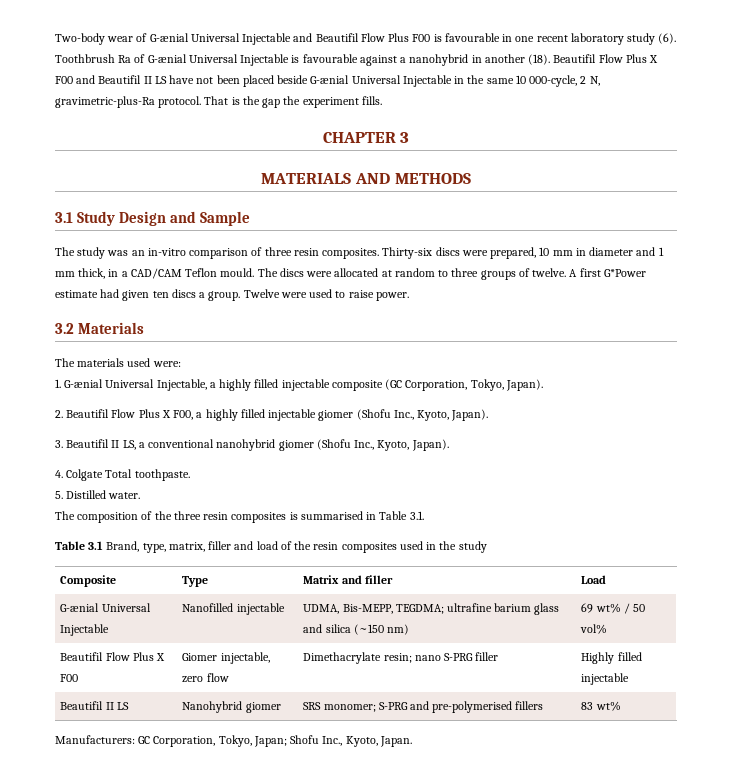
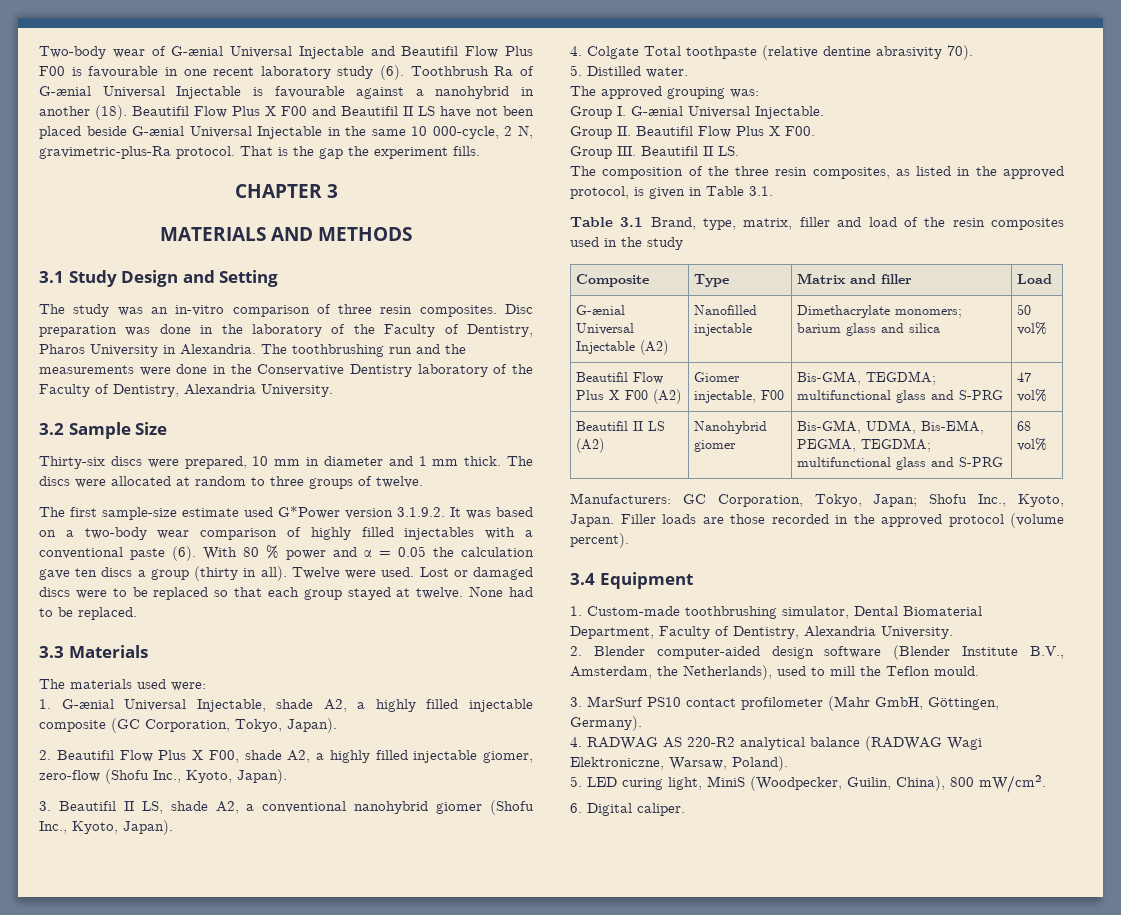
- 3.1 Study Design and Sample
+ 3.1 Study Design and Setting
- The study was an in-vitro comparison of three resin composites. Thirty-six discs were prepared, 10 mm in diameter and 1 mm thick, in a CAD/CAM Teflon mould.
+ The study was an in-vitro comparison of three resin composites. Disc preparation was done in the laboratory of the Faculty of Dentistry, Pharos University in Alexandria. The toothbrushing run and the measurements were done in the Conservative Dentistry laboratory of the Faculty of Dentistry, Alexandria University.
+ 3.2 Sample Size
+ Thirty-six discs were prepared, 10 mm in diameter and 1 mm thick.
- The discs were allocated at random to three groups of twelve. A first G*Power estimate had given ten discs a group. Twelve were used to raise power.
- 3.2 Materials
+ The discs were allocated at random to three groups of twelve.
+ The first sample-size estimate used G*Power version 3.1.9.2. It was based on a two-body wear comparison of highly filled injectables with a conventional paste (6). With 80 % power and α = 0.05 the calculation gave ten discs a group (thirty in all). Twelve were used. Lost or damaged discs were to be replaced so that each group stayed at twelve. None had to be replaced.
+ 3.3 Materials
- 1. G-ænial Universal Injectable, a highly filled injectable composite (GC Corporation, Tokyo, Japan).
+ 1. G-ænial Universal Injectable, shade A2, a highly filled injectable composite (GC Corporation, Tokyo, Japan).
- 2. Beautifil Flow Plus X F00, a highly filled injectable giomer (Shofu Inc., Kyoto, Japan).
+ 2. Beautifil Flow Plus X F00, shade A2, a highly filled injectable giomer, zero-flow (Shofu Inc., Kyoto, Japan).
- 3. Beautifil II LS, a conventional nanohybrid giomer (Shofu Inc., Kyoto, Japan).
+ 3. Beautifil II LS, shade A2, a conventional nanohybrid giomer (Shofu Inc., Kyoto, Japan).
- 4. Colgate Total toothpaste.
+ 4. Colgate Total toothpaste (relative dentine abrasivity 70).
  5. Distilled water.
+ The approved grouping was:
+ Group I. G-ænial Universal Injectable.
+ Group II. Beautifil Flow Plus X F00.
+ Group III. Beautifil II LS.
- The composition of the three resin composites is summarised in Table 3.1.
+ The composition of the three resin composites, as listed in the approved protocol, is given in Table 3.1.
- G-ænial Universal Injectable | Nanofilled injectable | UDMA, Bis-MEPP, TEGDMA; ultrafine barium glass and silica (~150 nm) | 69 wt% / 50 vol%
+ G-ænial Universal Injectable (A2) | Nanofilled injectable | Dimethacrylate monomers; barium glass and silica | 50 vol%
- Beautifil Flow Plus X F00 | Giomer injectable, zero flow | Dimethacrylate resin; nano S-PRG filler | Highly filled injectable
- Beautifil II LS | Nanohybrid giomer | SRS monomer; S-PRG and pre-polymerised fillers | 83 wt%
+ Beautifil Flow Plus X F00 (A2) | Giomer injectable, F00 | Bis-GMA, TEGDMA; multifunctional glass and S-PRG | 47 vol%
+ Beautifil II LS (A2) | Nanohybrid giomer | Bis-GMA, UDMA, Bis-EMA, PEGMA, TEGDMA; multifunctional glass and S-PRG | 68 vol%
+ Filler loads are those recorded in the approved protocol (volume percent).
+ 3.4 Equipment
+ 1. Custom-made toothbrushing simulator, Dental Biomaterial Department, Faculty of Dentistry, Alexandria University.
+ 2. Blender computer-aided design software (Blender Institute B.V., Amsterdam, the Netherlands), used to mill the Teflon mould.
+ 3. MarSurf PS10 contact profilometer (Mahr GmbH, Göttingen, Germany).
+ 4. RADWAG AS 220-R2 analytical balance (RADWAG Wagi Elektroniczne, Warsaw, Poland).
+ 5. LED curing light, MiniS (Woodpecker, Guilin, China), 800 mW/cm².
+ 6. Digital caliper.

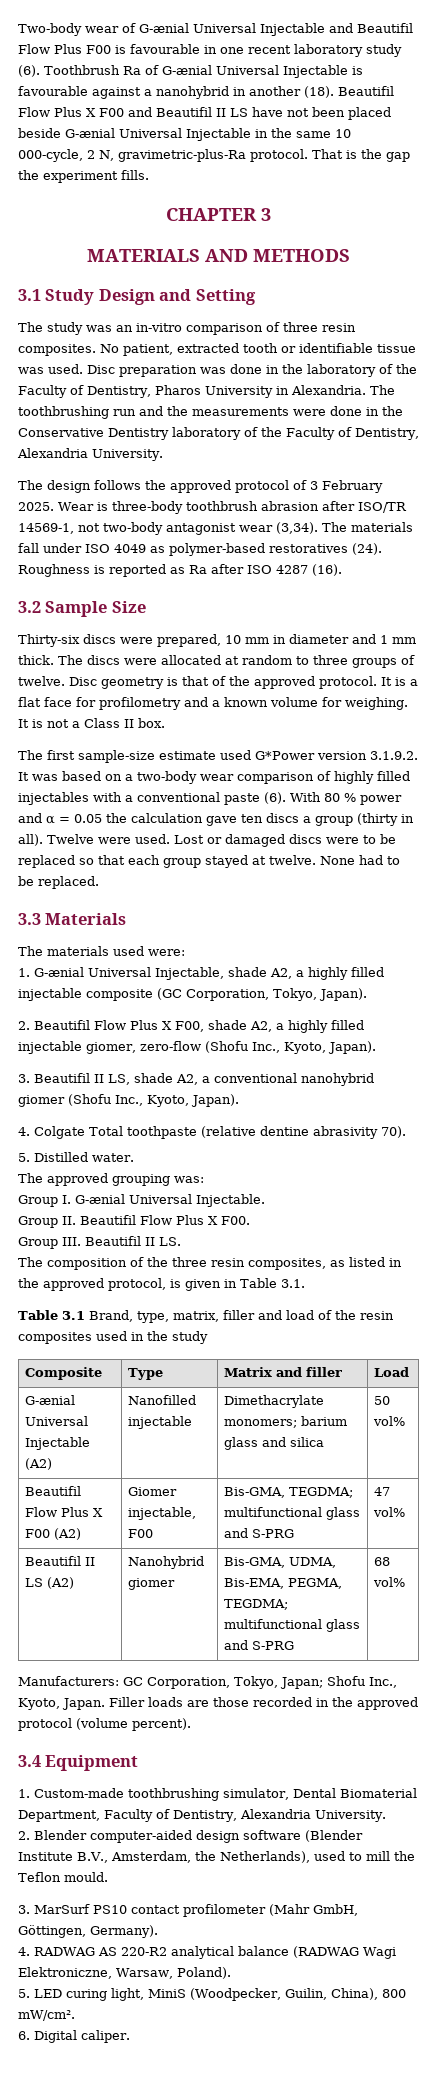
+ No patient, extracted tooth or identifiable tissue was used.
+ The design follows the approved protocol of 3 February 2025. Wear is three-body toothbrush abrasion after ISO/TR 14569-1, not two-body antagonist wear (3,34). The materials fall under ISO 4049 as polymer-based restoratives (24). Roughness is reported as Ra after ISO 4287 (16).
+ Disc geometry is that of the approved protocol. It is a flat face for profilometry and a known volume for weighing. It is not a Class II box.

